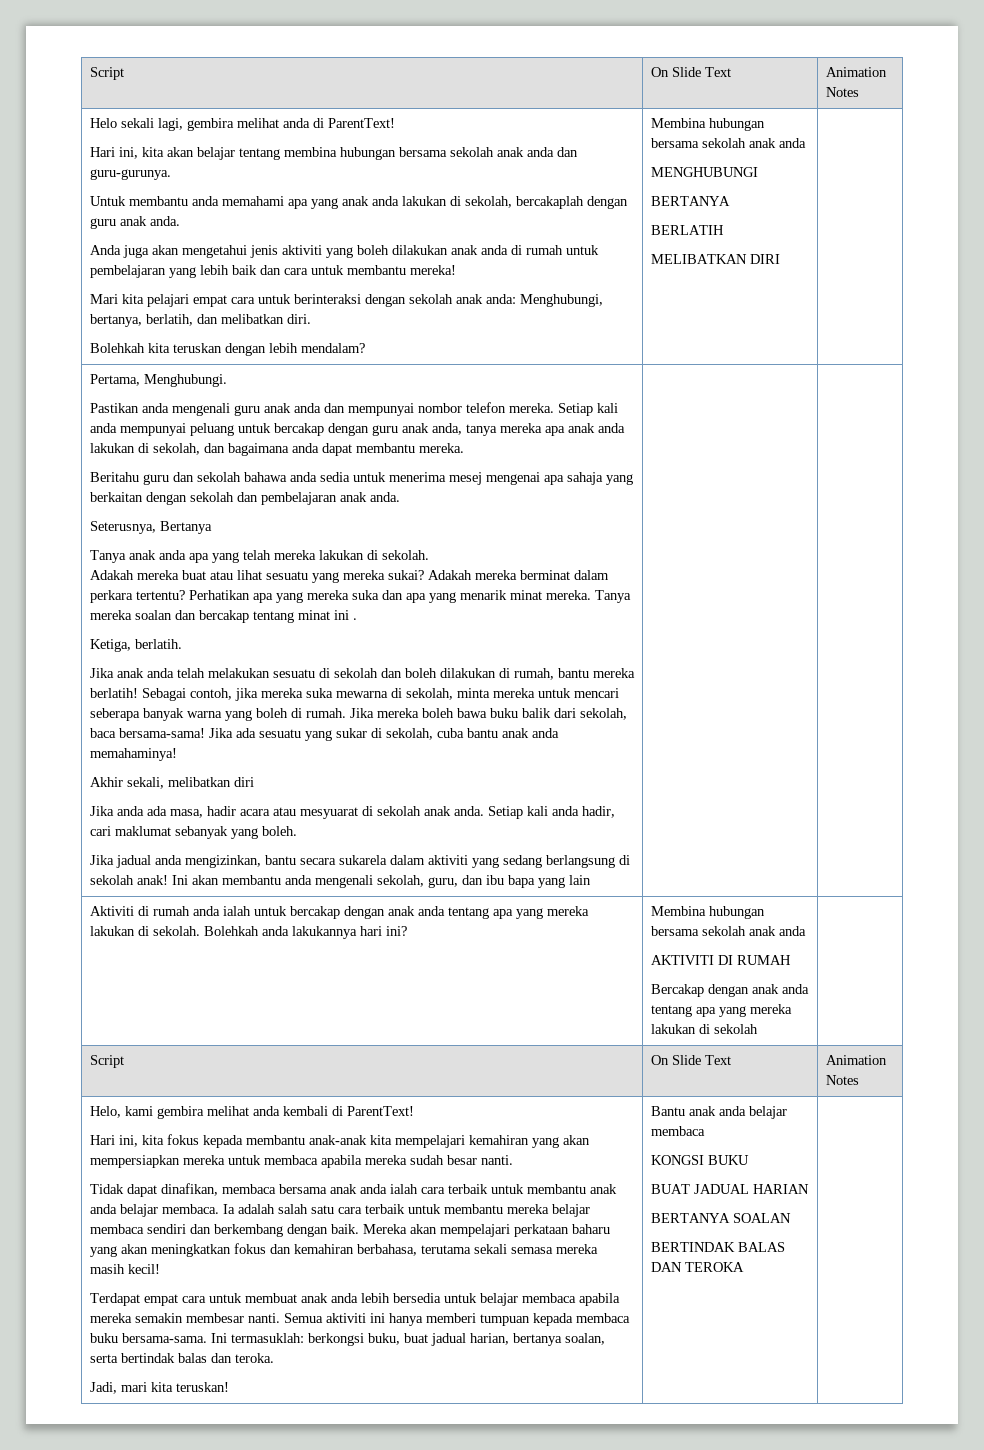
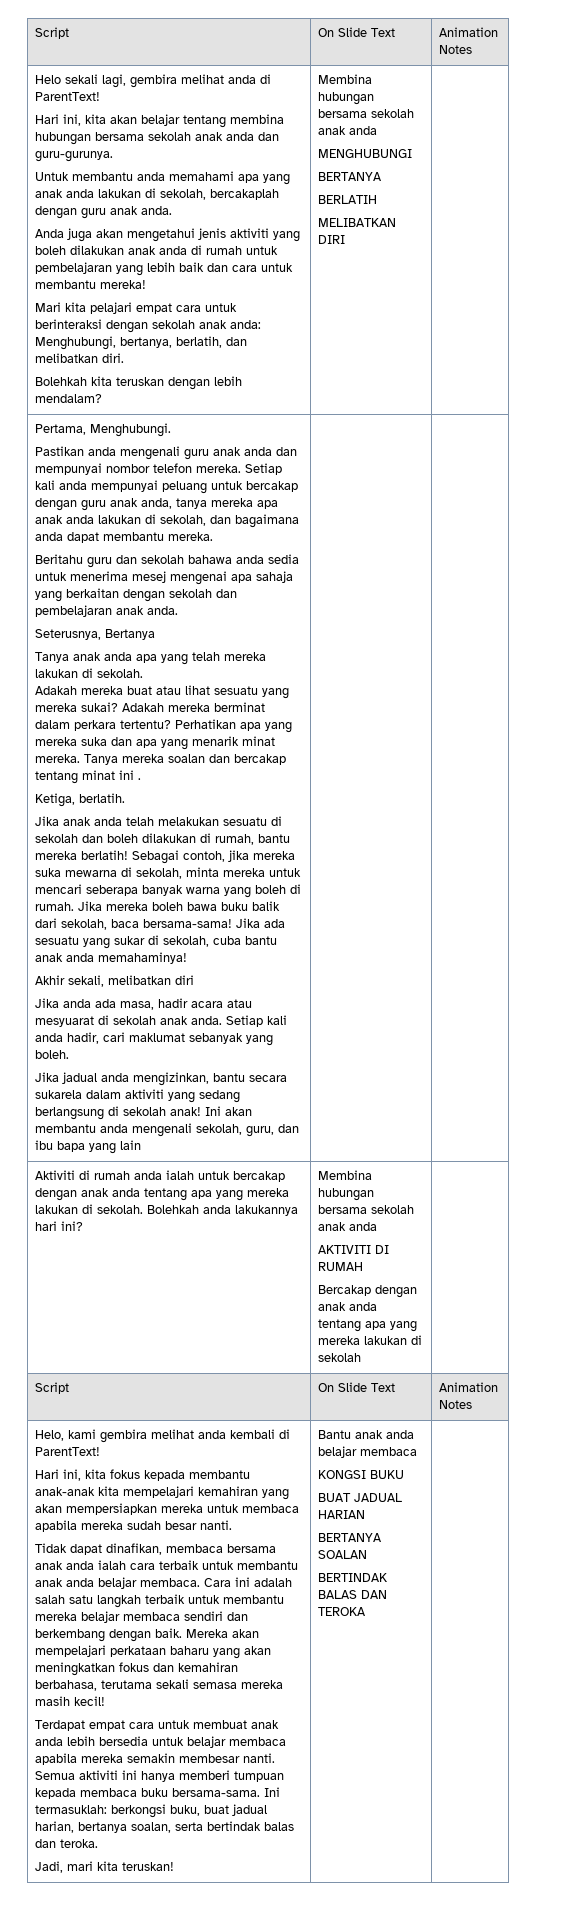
- Ia adalah salah satu cara terbaik untuk membantu mereka belajar membaca sendiri dan berkembang dengan baik.
+ Cara ini adalah salah satu langkah terbaik untuk membantu mereka belajar membaca sendiri dan berkembang dengan baik.

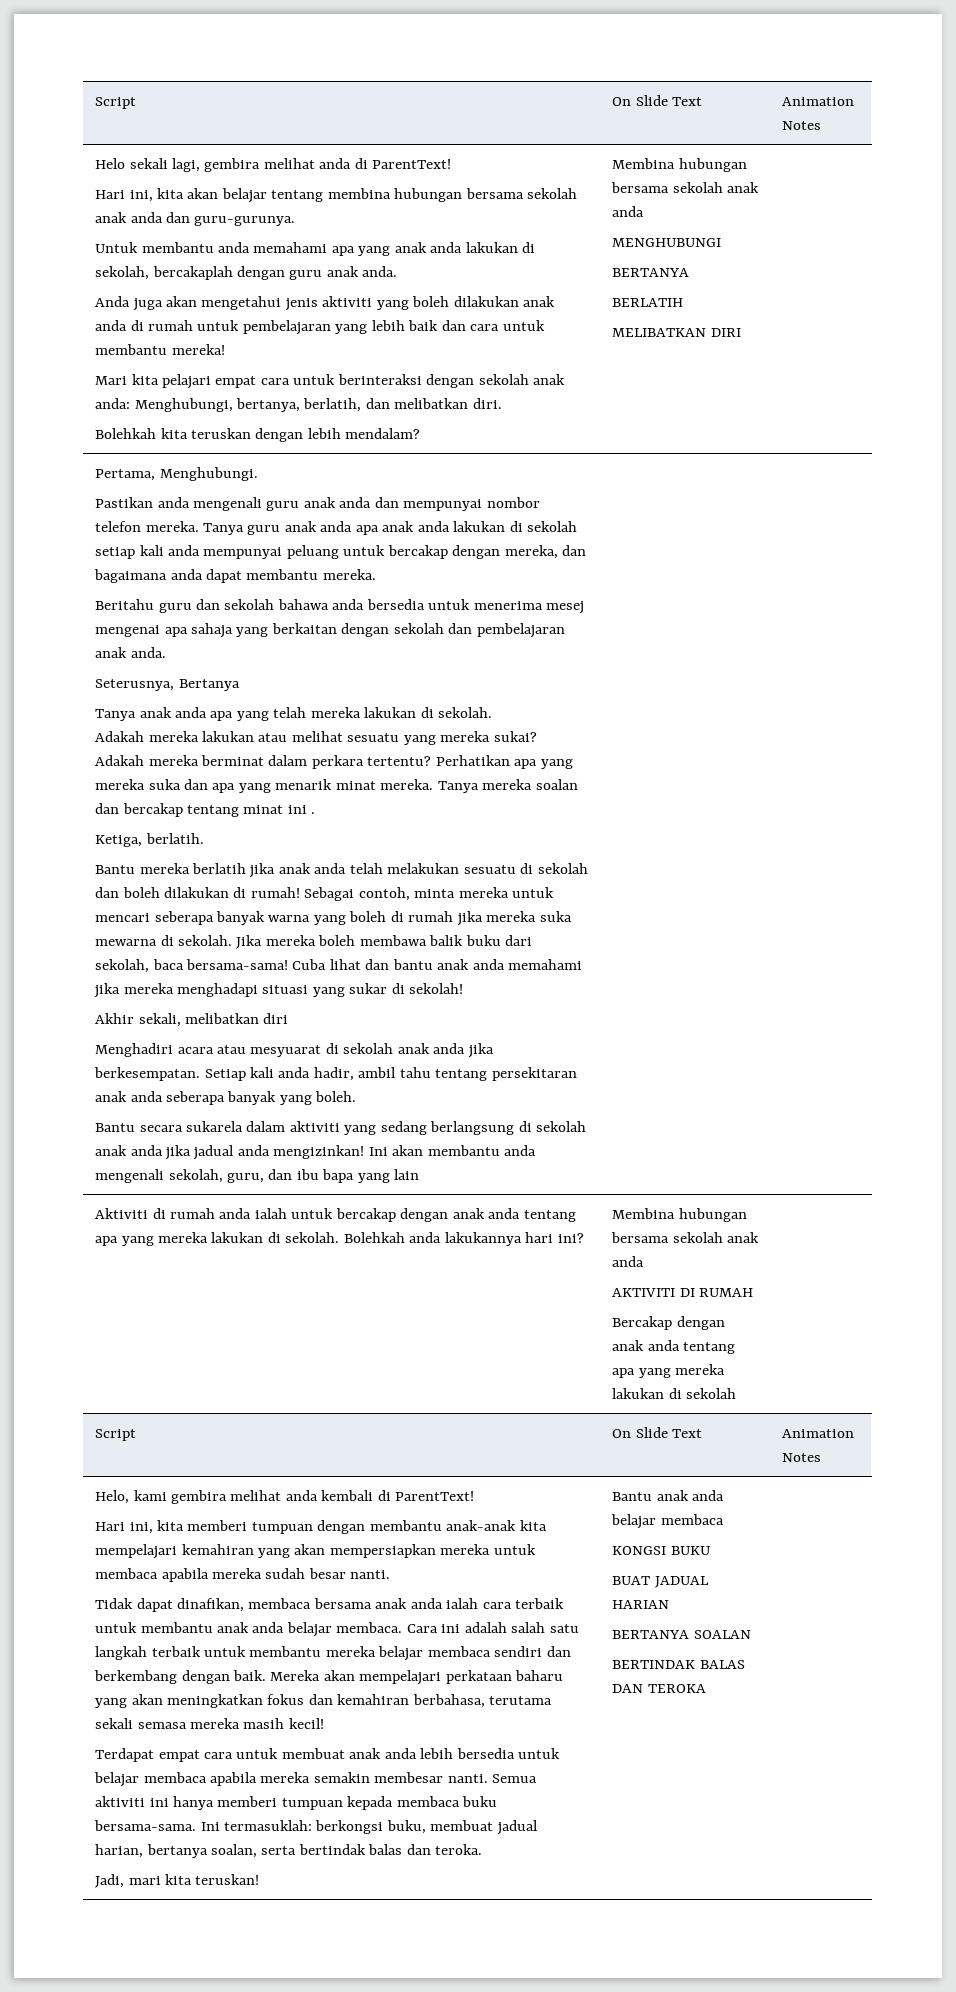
- Setiap kali anda mempunyai peluang untuk bercakap dengan guru anak anda, tanya mereka apa anak anda lakukan di sekolah, dan bagaimana anda dapat membantu mereka.
+ Tanya guru anak anda apa anak anda lakukan di sekolah setiap kali anda mempunyai peluang untuk bercakap dengan mereka, dan bagaimana anda dapat membantu mereka.
- Beritahu guru dan sekolah bahawa anda sedia untuk menerima mesej mengenai apa sahaja yang berkaitan dengan sekolah dan pembelajaran anak anda.
+ Beritahu guru dan sekolah bahawa anda bersedia untuk menerima mesej mengenai apa sahaja yang berkaitan dengan sekolah dan pembelajaran anak anda.
- Adakah mereka buat atau lihat sesuatu yang mereka sukai?
+ Adakah mereka lakukan atau melihat sesuatu yang mereka sukai?
- Jika anak anda telah melakukan sesuatu di sekolah dan boleh dilakukan di rumah, bantu mereka berlatih! Sebagai contoh, jika mereka suka mewarna di sekolah, minta mereka untuk mencari seberapa banyak warna yang boleh di rumah. Jika mereka boleh bawa buku balik dari sekolah, baca bersama-sama! Jika ada sesuatu yang sukar di sekolah, cuba bantu anak anda memahaminya!
+ Bantu mereka berlatih jika anak anda telah melakukan sesuatu di sekolah dan boleh dilakukan di rumah! Sebagai contoh, minta mereka untuk mencari seberapa banyak warna yang boleh di rumah jika mereka suka mewarna di sekolah. Jika mereka boleh membawa balik buku dari sekolah, baca bersama-sama! Cuba lihat dan bantu anak anda memahami jika mereka menghadapi situasi yang sukar di sekolah!
- Jika anda ada masa, hadir acara atau mesyuarat di sekolah anak anda.
+ Menghadiri acara atau mesyuarat di sekolah anak anda jika berkesempatan.
- Setiap kali anda hadir, cari maklumat sebanyak yang boleh.
- Jika jadual anda mengizinkan, bantu secara sukarela dalam aktiviti yang sedang berlangsung di sekolah anak!
+ Setiap kali anda hadir, ambil tahu tentang persekitaran anak anda seberapa banyak yang boleh.
+ Bantu secara sukarela dalam aktiviti yang sedang berlangsung di sekolah anak anda jika jadual anda mengizinkan!
- Hari ini, kita fokus kepada membantu anak-anak kita mempelajari kemahiran yang akan mempersiapkan mereka untuk membaca apabila mereka sudah besar nanti.
+ Hari ini, kita memberi tumpuan dengan membantu anak-anak kita mempelajari kemahiran yang akan mempersiapkan mereka untuk membaca apabila mereka sudah besar nanti.
- Ini termasuklah: berkongsi buku, buat jadual harian, bertanya soalan, serta bertindak balas dan teroka.
+ Ini termasuklah: berkongsi buku, membuat jadual harian, bertanya soalan, serta bertindak balas dan teroka.

